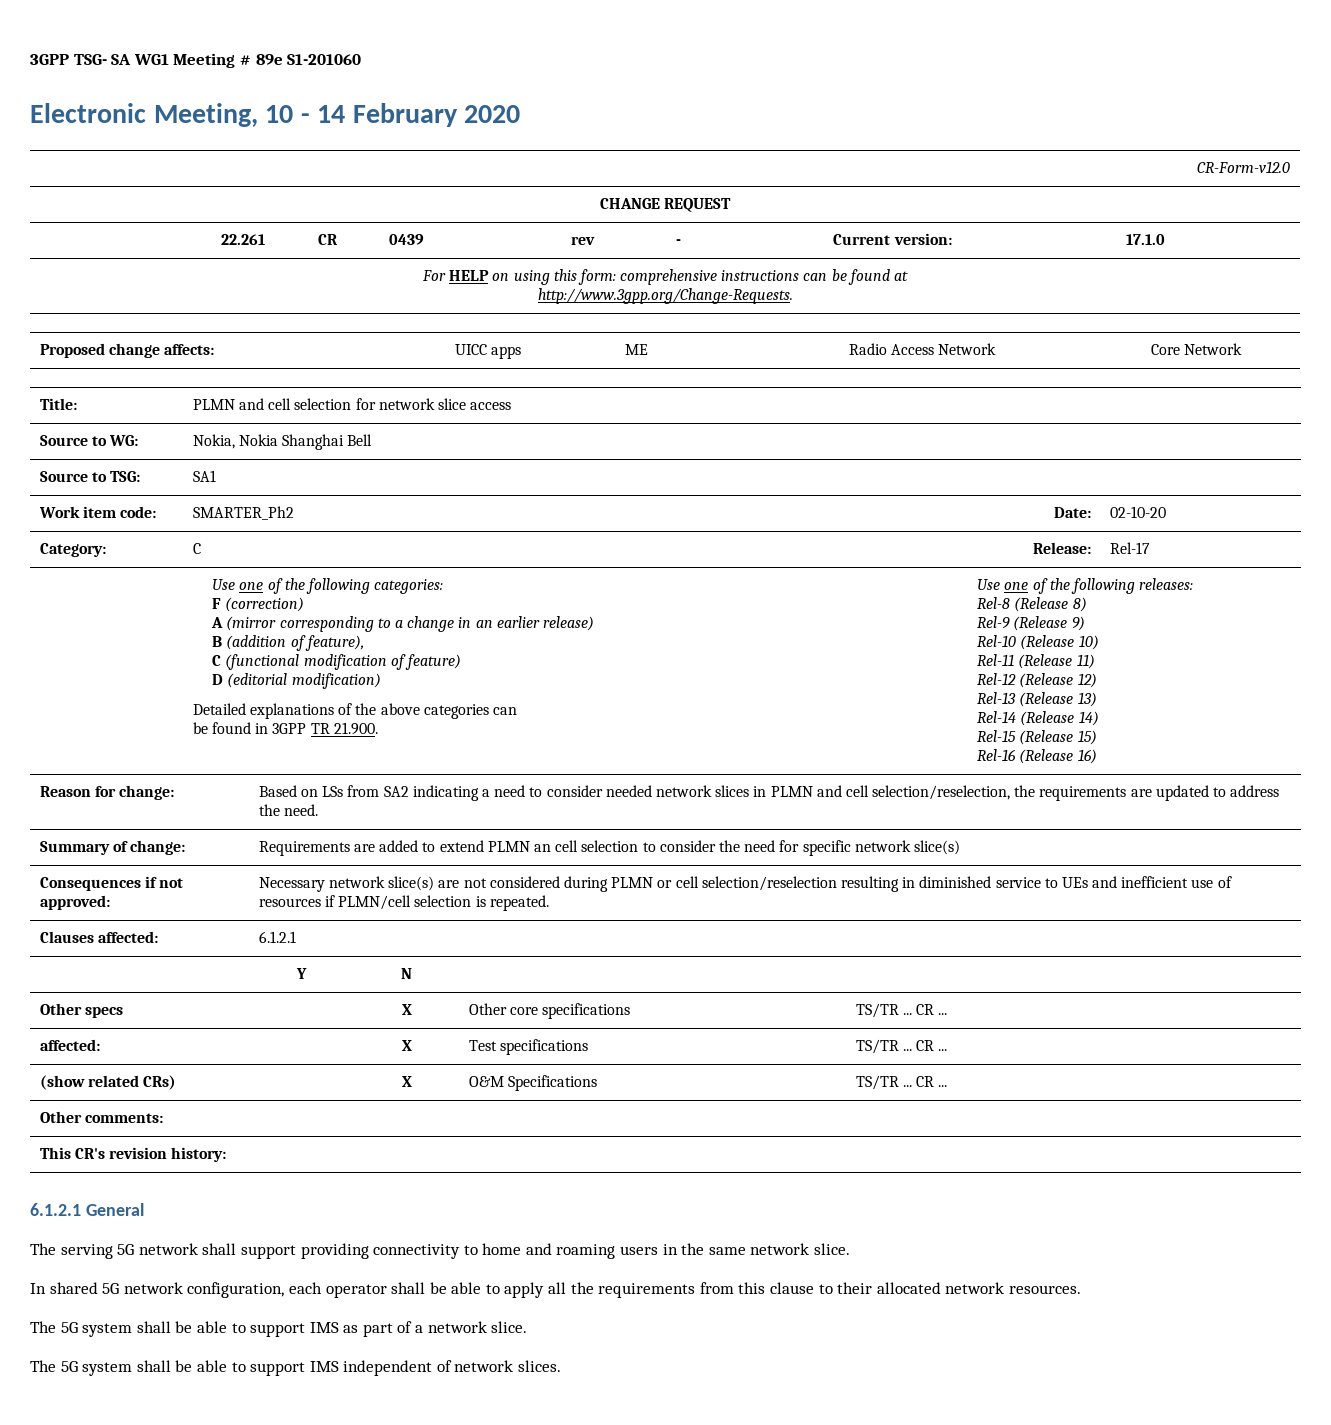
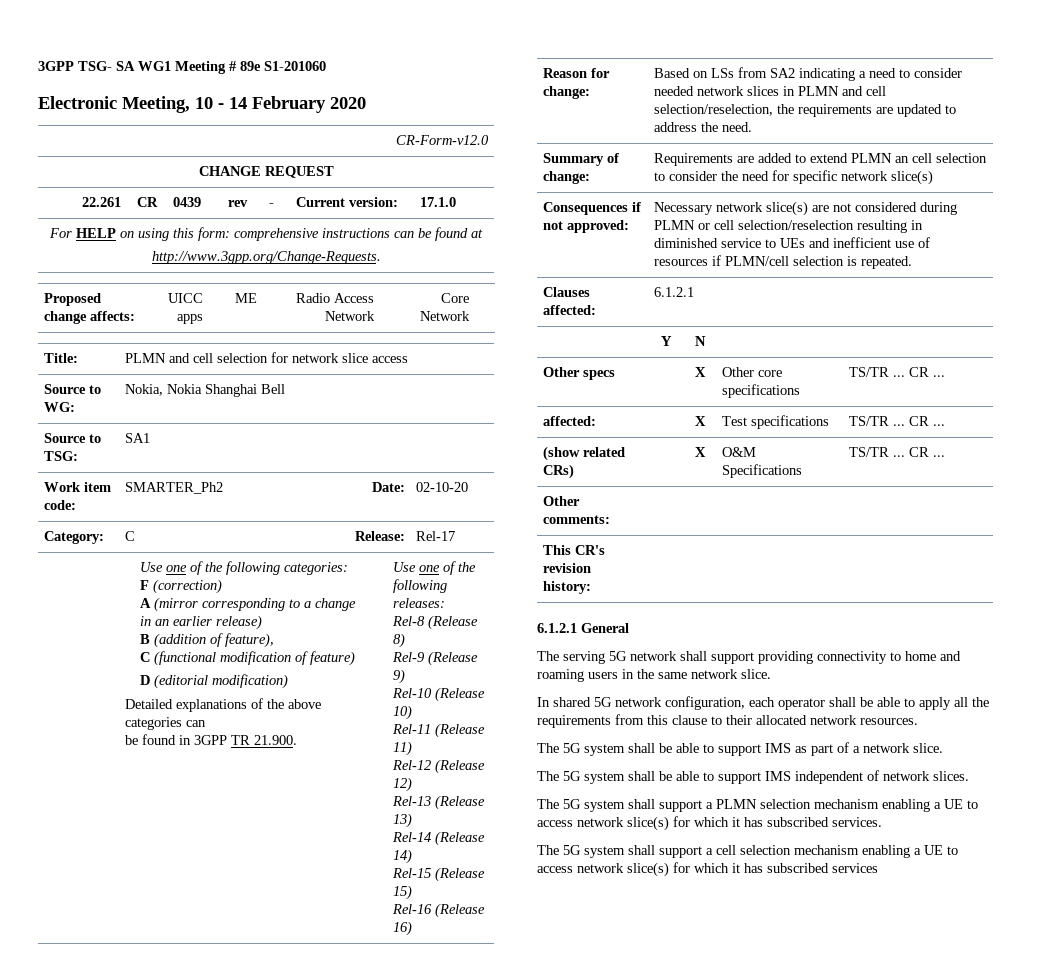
+ The 5G system shall support a PLMN selection mechanism enabling a UE to access network slice(s) for which it has subscribed services.
+ The 5G system shall support a cell selection mechanism enabling a UE to access network slice(s) for which it has subscribed services

